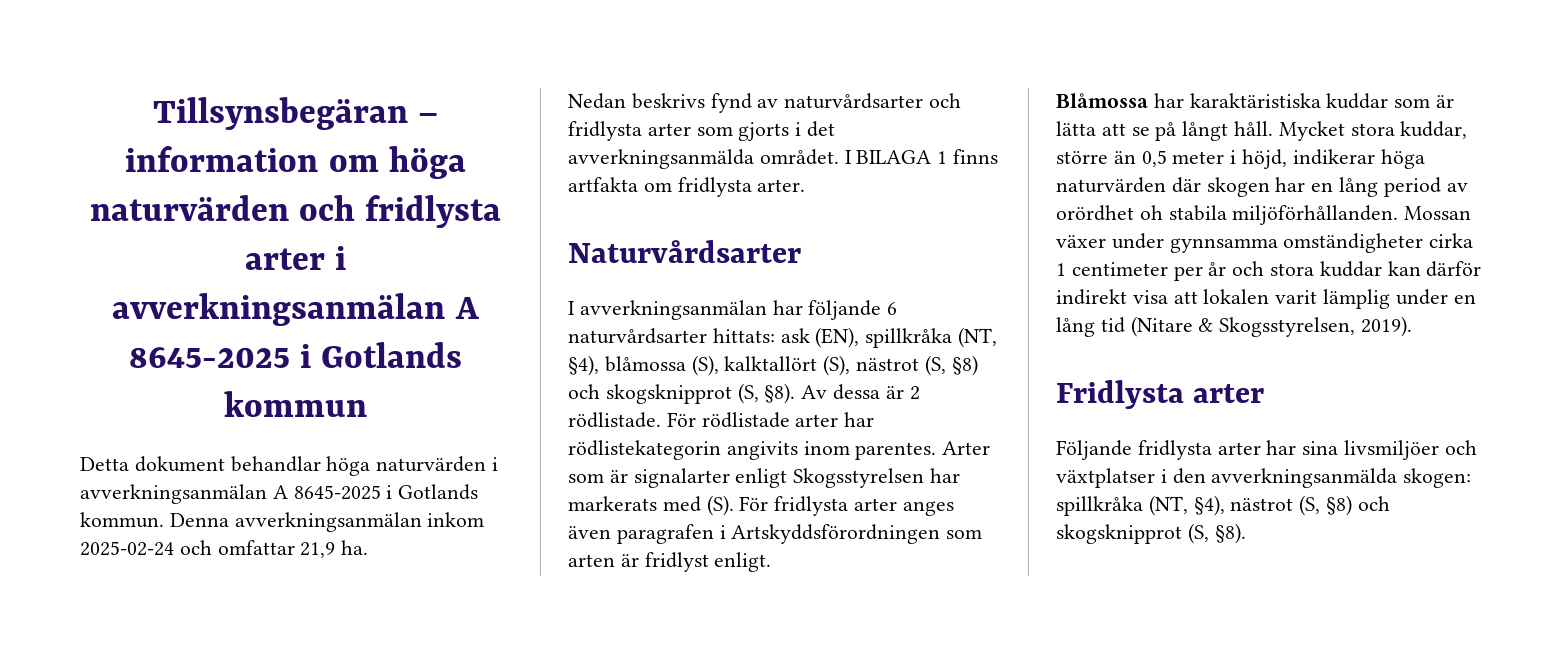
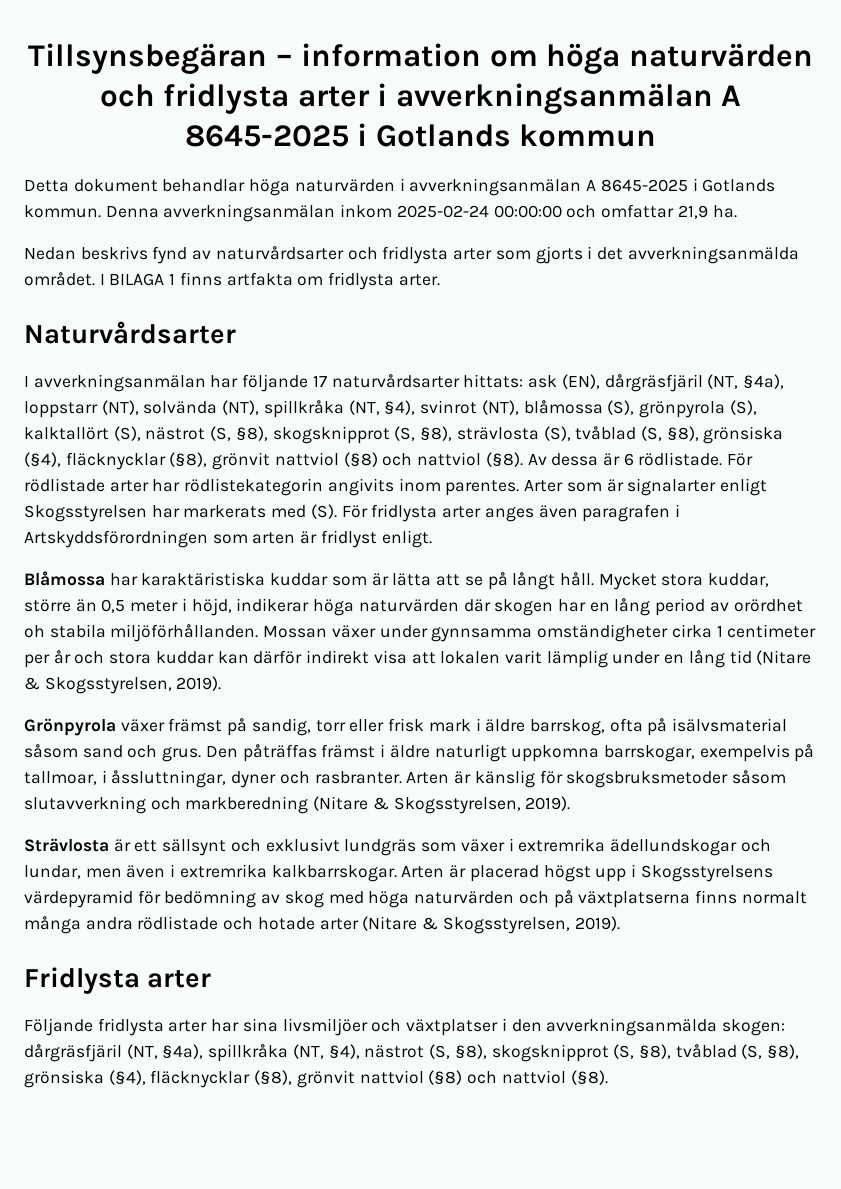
- Denna avverkningsanmälan inkom 2025-02-24 och omfattar 21,9 ha.
+ Denna avverkningsanmälan inkom 2025-02-24 00:00:00 och omfattar 21,9 ha.
- I avverkningsanmälan har följande 6 naturvårdsarter hittats: ask (EN), spillkråka (NT, §4), blåmossa (S), kalktallört (S), nästrot (S, §8) och skogsknipprot (S, §8).
+ I avverkningsanmälan har följande 17 naturvårdsarter hittats: ask (EN), dårgräsfjäril (NT, §4a), loppstarr (NT), solvända (NT), spillkråka (NT, §4), svinrot (NT), blåmossa (S), grönpyrola (S), kalktallört (S), nästrot (S, §8), skogsknipprot (S, §8), strävlosta (S), tvåblad (S, §8), grönsiska (§4), fläcknycklar (§8), grönvit nattviol (§8) och nattviol (§8).
- Av dessa är 2 rödlistade.
+ Av dessa är 6 rödlistade.
+ Grönpyrola växer främst på sandig, torr eller frisk mark i äldre barrskog, ofta på isälvsmaterial såsom sand och grus. Den påträffas främst i äldre naturligt uppkomna barrskogar, exempelvis på tallmoar, i åssluttningar, dyner och rasbranter. Arten är känslig för skogsbruksmetoder såsom slutavverkning och markberedning (Nitare & Skogsstyrelsen, 2019).
+ Strävlosta är ett sällsynt och exklusivt lundgräs som växer i extremrika ädellundskogar och lundar, men även i extremrika kalkbarrskogar. Arten är placerad högst upp i Skogsstyrelsens värdepyramid för bedömning av skog med höga naturvärden och på växtplatserna finns normalt många andra rödlistade och hotade arter (Nitare & Skogsstyrelsen, 2019).
- Följande fridlysta arter har sina livsmiljöer och växtplatser i den avverkningsanmälda skogen: spillkråka (NT, §4), nästrot (S, §8) och skogsknipprot (S, §8).
+ Följande fridlysta arter har sina livsmiljöer och växtplatser i den avverkningsanmälda skogen: dårgräsfjäril (NT, §4a), spillkråka (NT, §4), nästrot (S, §8), skogsknipprot (S, §8), tvåblad (S, §8), grönsiska (§4), fläcknycklar (§8), grönvit nattviol (§8) och nattviol (§8).

